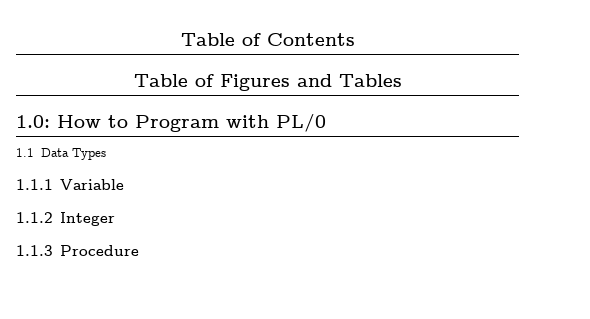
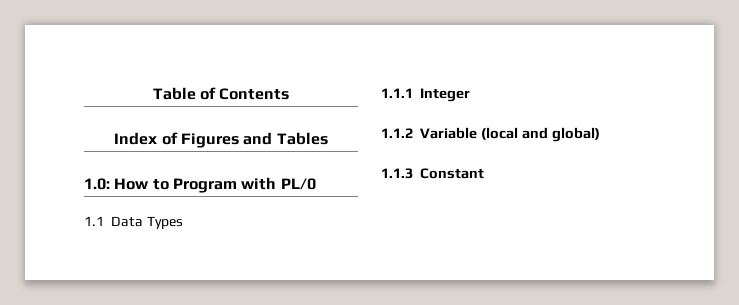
- Table of Figures and Tables
+ Index of Figures and Tables
- 1.1.1 Variable
- 1.1.2 Integer
+ 1.1.1 Integer
- 1.1.3 Procedure
+ 1.1.2 Variable (local and global)
+ 1.1.3 Constant

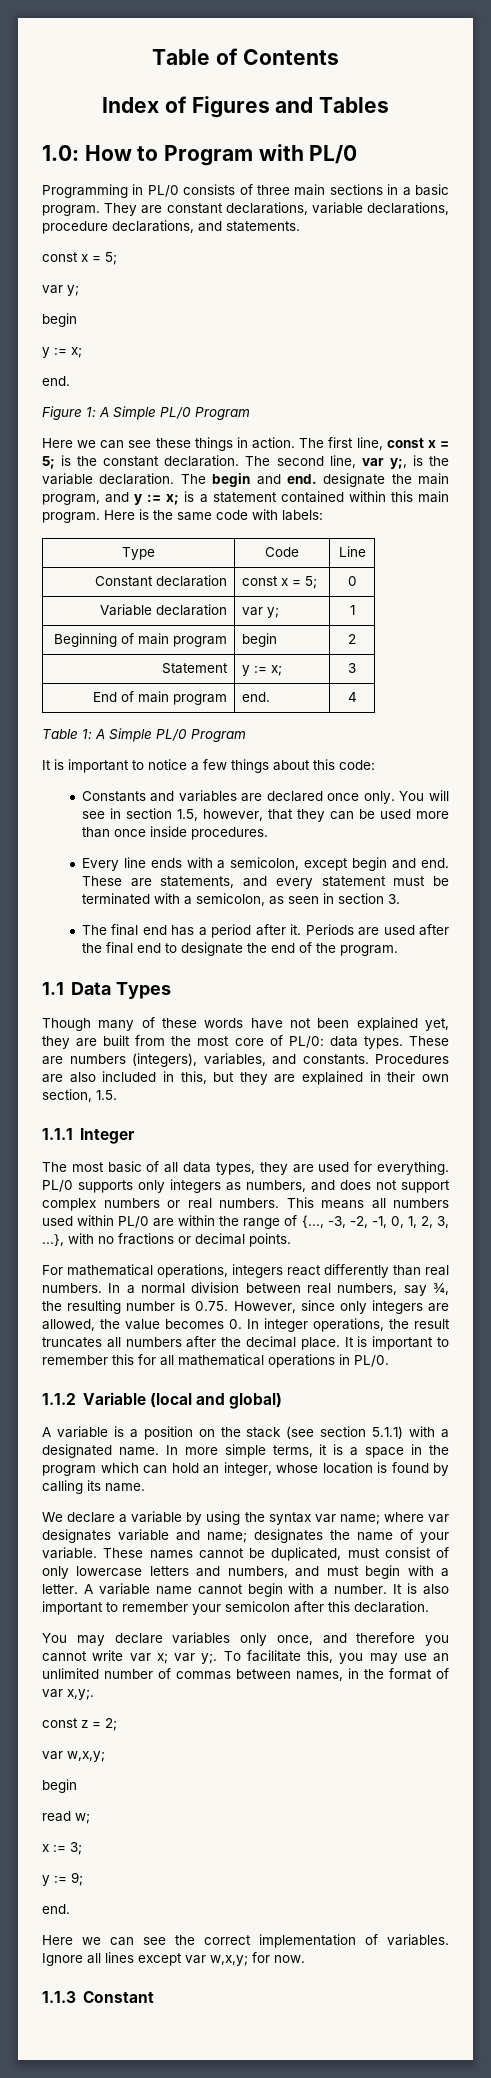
+ Programming in PL/0 consists of three main sections in a basic program. They are constant declarations, variable declarations, procedure declarations, and statements.
+ const x = 5;
+ var y;
+ begin
+ y := x;
+ end.
+ Figure 1: A Simple PL/0 Program
+ Here we can see these things in action. The first line, const x = 5; is the constant declaration. The second line, var y;, is the variable declaration. The begin and end. designate the main program, and y := x; is a statement contained within this main program. Here is the same code with labels:
+ Type | Code | Line
+ Constant declaration | const x = 5; | 0
+ Variable declaration | var y; | 1
+ Beginning of main program | begin | 2
+ Statement | y := x; | 3
+ End of main program | end. | 4
+ Table 1: A Simple PL/0 Program
+ It is important to notice a few things about this code:
+ Constants and variables are declared once only. You will see in section 1.5, however, that they can be used more than once inside procedures.
+ Every line ends with a semicolon, except begin and end. These are statements, and every statement must be terminated with a semicolon, as seen in section 3.
+ The final end has a period after it. Periods are used after the final end to designate the end of the program.
  1.1 Data Types
+ Though many of these words have not been explained yet, they are built from the most core of PL/0: data types. These are numbers (integers), variables, and constants. Procedures are also included in this, but they are explained in their own section, 1.5.
  1.1.1 Integer
+ The most basic of all data types, they are used for everything. PL/0 supports only integers as numbers, and does not support complex numbers or real numbers. This means all numbers used within PL/0 are within the range of {..., -3, -2, -1, 0, 1, 2, 3, ...}, with no fractions or decimal points.
+ For mathematical operations, integers react differently than real numbers. In a normal division between real numbers, say ¾, the resulting number is 0.75. However, since only integers are allowed, the value becomes 0. In integer operations, the result truncates all numbers after the decimal place. It is important to remember this for all mathematical operations in PL/0.
+ A variable is a position on the stack (see section 5.1.1) with a designated name. In more simple terms, it is a space in the program which can hold an integer, whose location is found by calling its name.
+ We declare a variable by using the syntax var name; where var designates variable and name; designates the name of your variable. These names cannot be duplicated, must consist of only lowercase letters and numbers, and must begin with a letter. A variable name cannot begin with a number. It is also important to remember your semicolon after this declaration.
+ You may declare variables only once, and therefore you cannot write var x; var y;. To facilitate this, you may use an unlimited number of commas between names, in the format of var x,y;.
+ const z = 2;
+ var w,x,y;
+ begin
+ read w;
+ x := 3;
+ y := 9;
+ end.
+ Here we can see the correct implementation of variables. Ignore all lines except var w,x,y; for now.

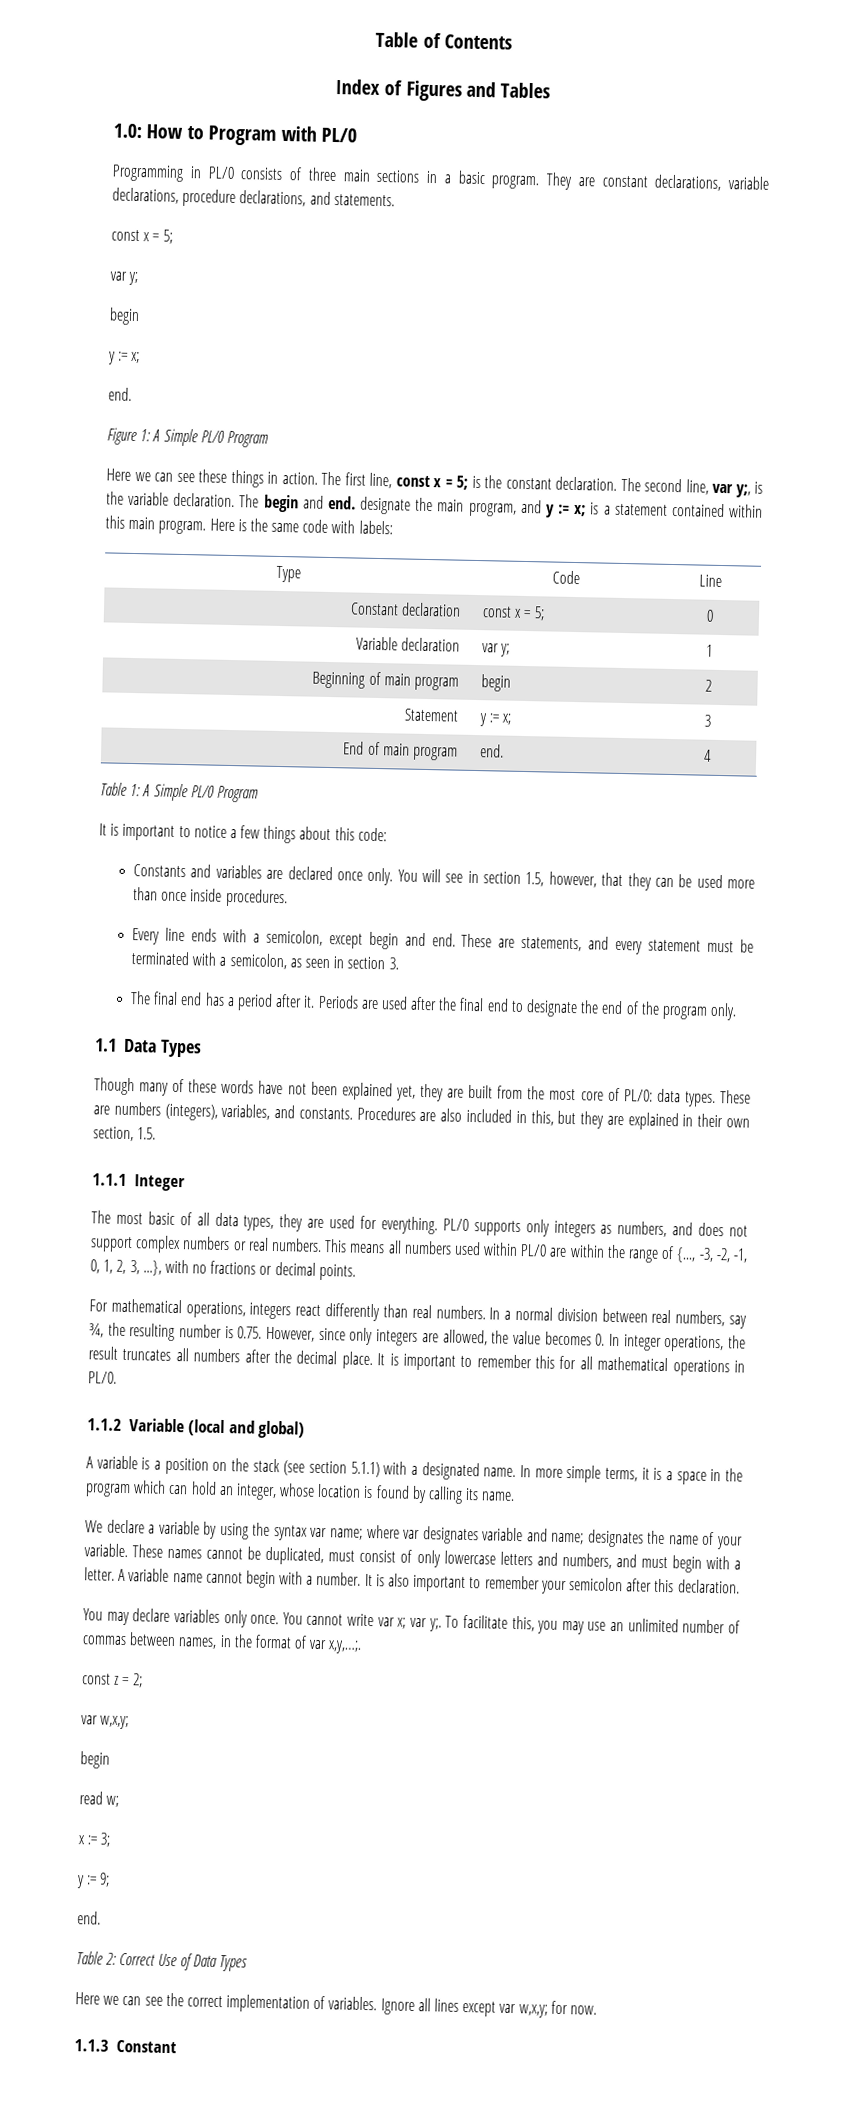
- Periods are used after the final end to designate the end of the program.
+ Periods are used after the final end to designate the end of the program only.
- You may declare variables only once, and therefore you cannot write var x; var y;.
+ You may declare variables only once. You cannot write var x; var y;.
- To facilitate this, you may use an unlimited number of commas between names, in the format of var x,y;.
+ To facilitate this, you may use an unlimited number of commas between names, in the format of var x,y,…;.
+ Table 2: Correct Use of Data Types

